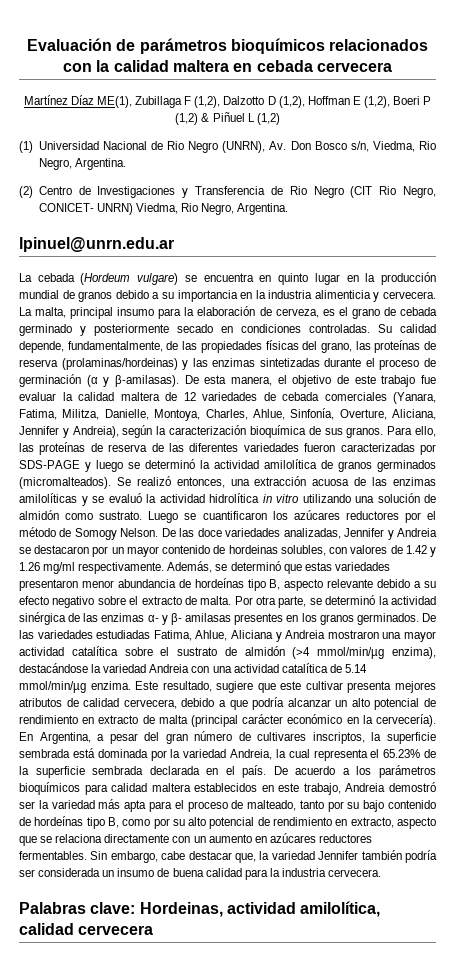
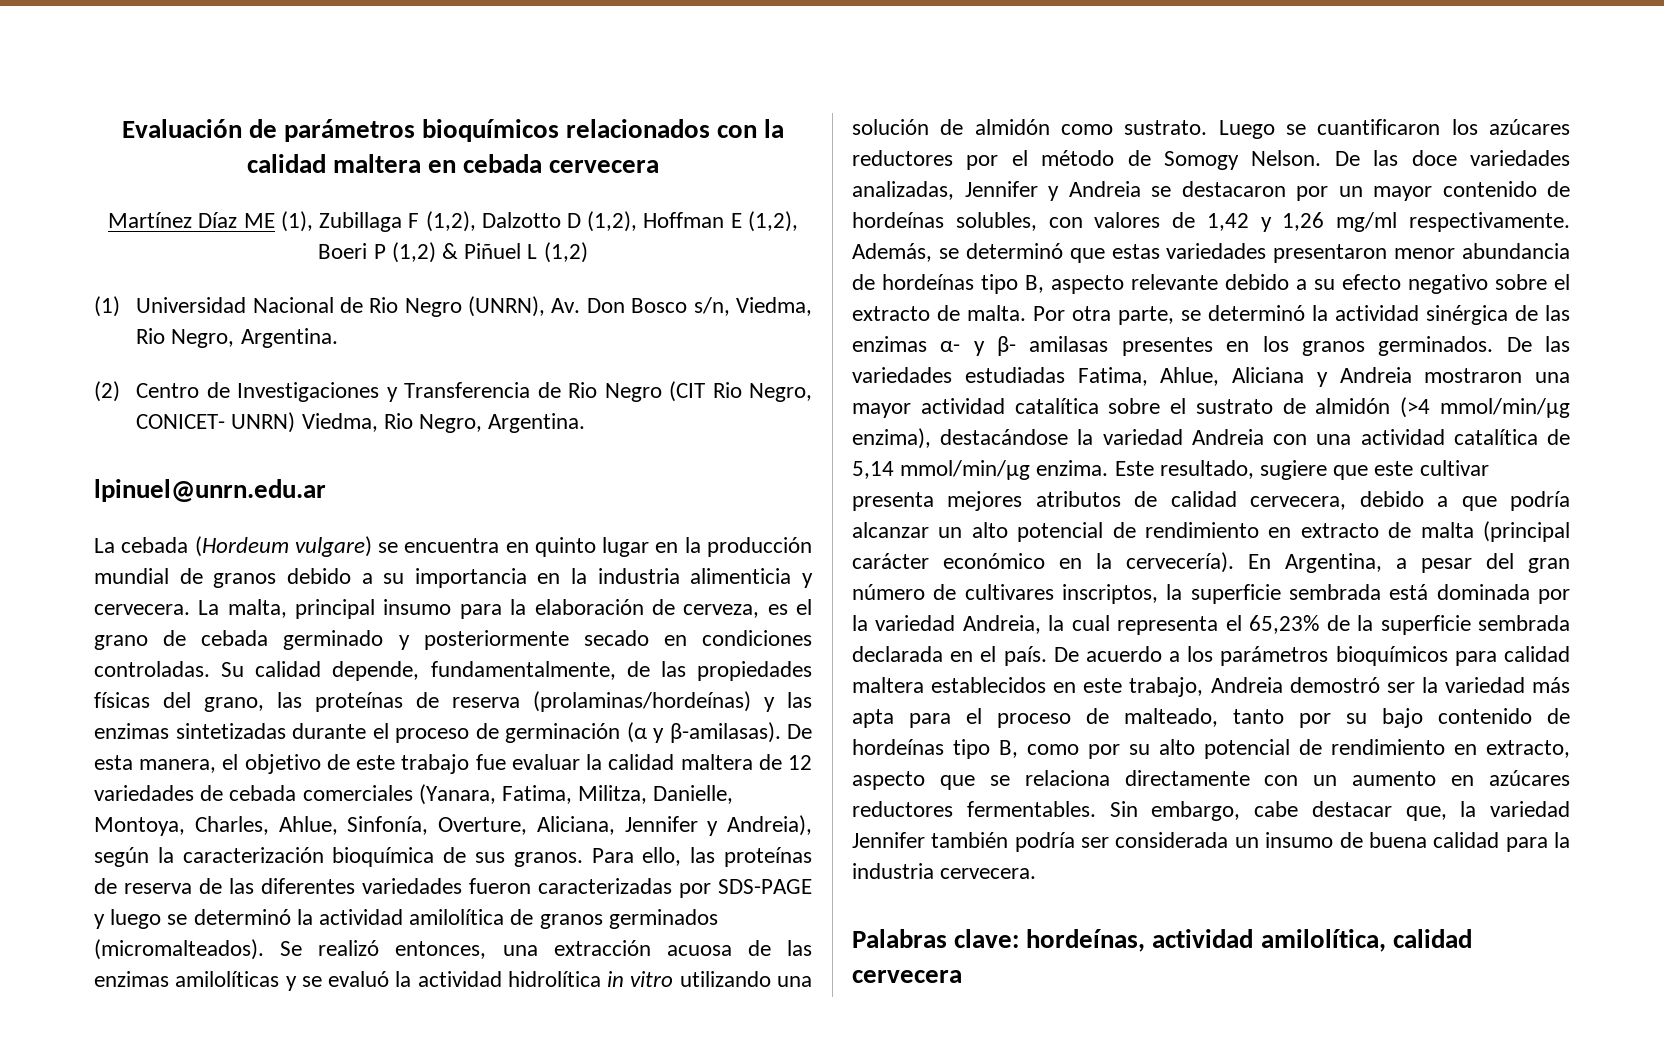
- Martínez Díaz ME(1), Zubillaga F (1,2), Dalzotto D (1,2), Hoffman E (1,2), Boeri P (1,2) & Piñuel L (1,2)
+ Martínez Díaz ME (1), Zubillaga F (1,2), Dalzotto D (1,2), Hoffman E (1,2), Boeri P (1,2) & Piñuel L (1,2)
- Su calidad depende, fundamentalmente, de las propiedades físicas del grano, las proteínas de reserva (prolaminas/hordeinas) y las enzimas sintetizadas durante el proceso de germinación (α y β-amilasas).
+ Su calidad depende, fundamentalmente, de las propiedades físicas del grano, las proteínas de reserva (prolaminas/hordeínas) y las enzimas sintetizadas durante el proceso de germinación (α y β-amilasas).
- De las doce variedades analizadas, Jennifer y Andreia se destacaron por un mayor contenido de hordeinas solubles, con valores de 1.42 y 1.26 mg/ml respectivamente.
+ De las doce variedades analizadas, Jennifer y Andreia se destacaron por un mayor contenido de hordeínas solubles, con valores de 1,42 y 1,26 mg/ml respectivamente.
- De las variedades estudiadas Fatima, Ahlue, Aliciana y Andreia mostraron una mayor actividad catalítica sobre el sustrato de almidón (˃4 mmol/min/µg enzima), destacándose la variedad Andreia con una actividad catalítica de 5.14 mmol/min/µg enzima.
+ De las variedades estudiadas Fatima, Ahlue, Aliciana y Andreia mostraron una mayor actividad catalítica sobre el sustrato de almidón (˃4 mmol/min/µg enzima), destacándose la variedad Andreia con una actividad catalítica de 5,14 mmol/min/µg enzima.
- En Argentina, a pesar del gran número de cultivares inscriptos, la superficie sembrada está dominada por la variedad Andreia, la cual representa el 65.23% de la superficie sembrada declarada en el país.
+ En Argentina, a pesar del gran número de cultivares inscriptos, la superficie sembrada está dominada por la variedad Andreia, la cual representa el 65,23% de la superficie sembrada declarada en el país.
- Palabras clave: Hordeinas, actividad amilolítica, calidad cervecera
+ Palabras clave: hordeínas, actividad amilolítica, calidad cervecera

